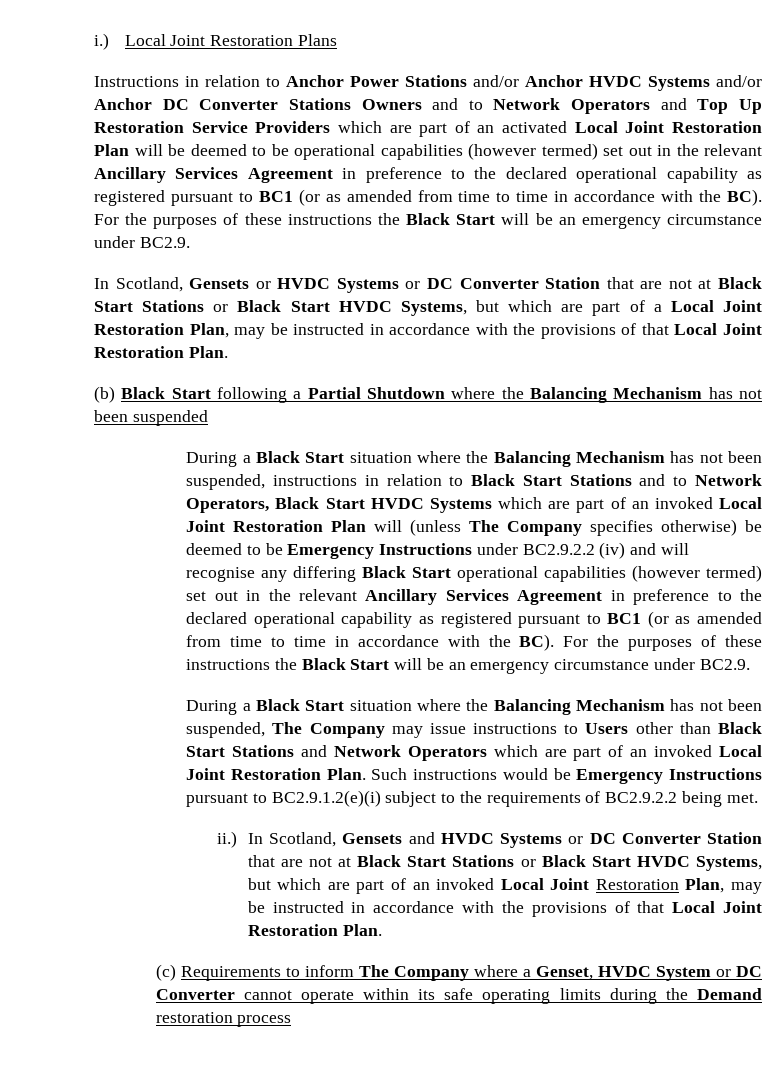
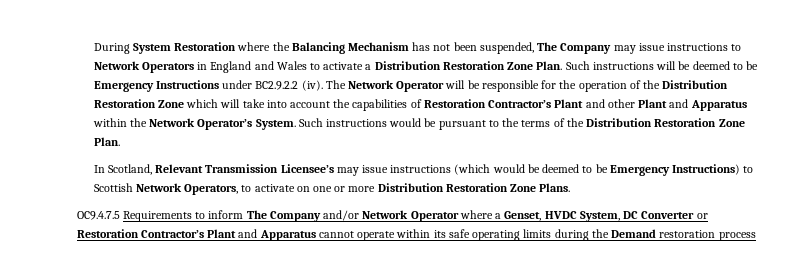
- i.) Local Joint Restoration Plans
- Instructions in relation to Anchor Power Stations and/or Anchor HVDC Systems and/or Anchor DC Converter Stations Owners and to Network Operators and Top Up Restoration Service Providers which are part of an activated Local Joint Restoration Plan will be deemed to be operational capabilities (however termed) set out in the relevant Ancillary Services Agreement in preference to the declared operational capability as registered pursuant to BC1 (or as amended from time to time in accordance with the BC). For the purposes of these instructions the Black Start will be an emergency circumstance under BC2.9.
- In Scotland, Gensets or HVDC Systems or DC Converter Station that are not at Black Start Stations or Black Start HVDC Systems, but which are part of a Local Joint Restoration Plan, may be instructed in accordance with the provisions of that Local Joint Restoration Plan.
- (b) Black Start following a Partial Shutdown where the Balancing Mechanism has not been suspended
- During a Black Start situation where the Balancing Mechanism has not been suspended, instructions in relation to Black Start Stations and to Network Operators, Black Start HVDC Systems which are part of an invoked Local Joint Restoration Plan will (unless The Company specifies otherwise) be deemed to be Emergency Instructions under BC2.9.2.2 (iv) and will recognise any differing Black Start operational capabilities (however termed) set out in the relevant Ancillary Services Agreement in preference to the declared operational capability as registered pursuant to BC1 (or as amended from time to time in accordance with the BC). For the purposes of these instructions the Black Start will be an emergency circumstance under BC2.9.
- During a Black Start situation where the Balancing Mechanism has not been suspended, The Company may issue instructions to Users other than Black Start Stations and Network Operators which are part of an invoked Local Joint Restoration Plan. Such instructions would be Emergency Instructions pursuant to BC2.9.1.2(e)(i) subject to the requirements of BC2.9.2.2 being met.
- ii.) In Scotland, Gensets and HVDC Systems or DC Converter Station that are not at Black Start Stations or Black Start HVDC Systems, but which are part of an invoked Local Joint Restoration Plan, may be instructed in accordance with the provisions of that Local Joint Restoration Plan.
- (c) Requirements to inform The Company where a Genset, HVDC System or DC Converter cannot operate within its safe operating limits during the Demand restoration process
+ During System Restoration where the Balancing Mechanism has not been suspended, The Company may issue instructions to Network Operators in England and Wales to activate a Distribution Restoration Zone Plan. Such instructions will be deemed to be Emergency Instructions under BC2.9.2.2 (iv). The Network Operator will be responsible for the operation of the Distribution Restoration Zone which will take into account the capabilities of Restoration Contractor’s Plant and other Plant and Apparatus within the Network Operator’s System. Such instructions would be pursuant to the terms of the Distribution Restoration Zone Plan.
+ In Scotland, Relevant Transmission Licensee’s may issue instructions (which would be deemed to be Emergency Instructions) to Scottish Network Operators, to activate on one or more Distribution Restoration Zone Plans.
+ OC9.4.7.5 Requirements to inform The Company and/or Network Operator where a Genset, HVDC System, DC Converter or Restoration Contractor’s Plant and Apparatus cannot operate within its safe operating limits during the Demand restoration process

